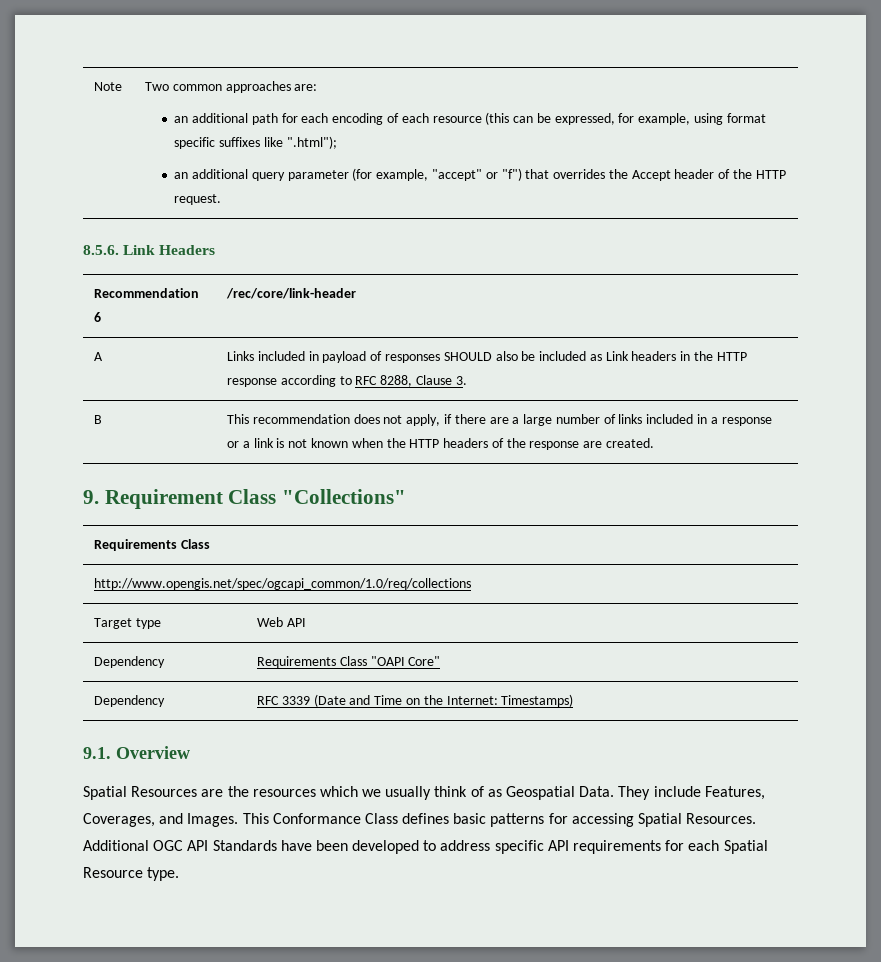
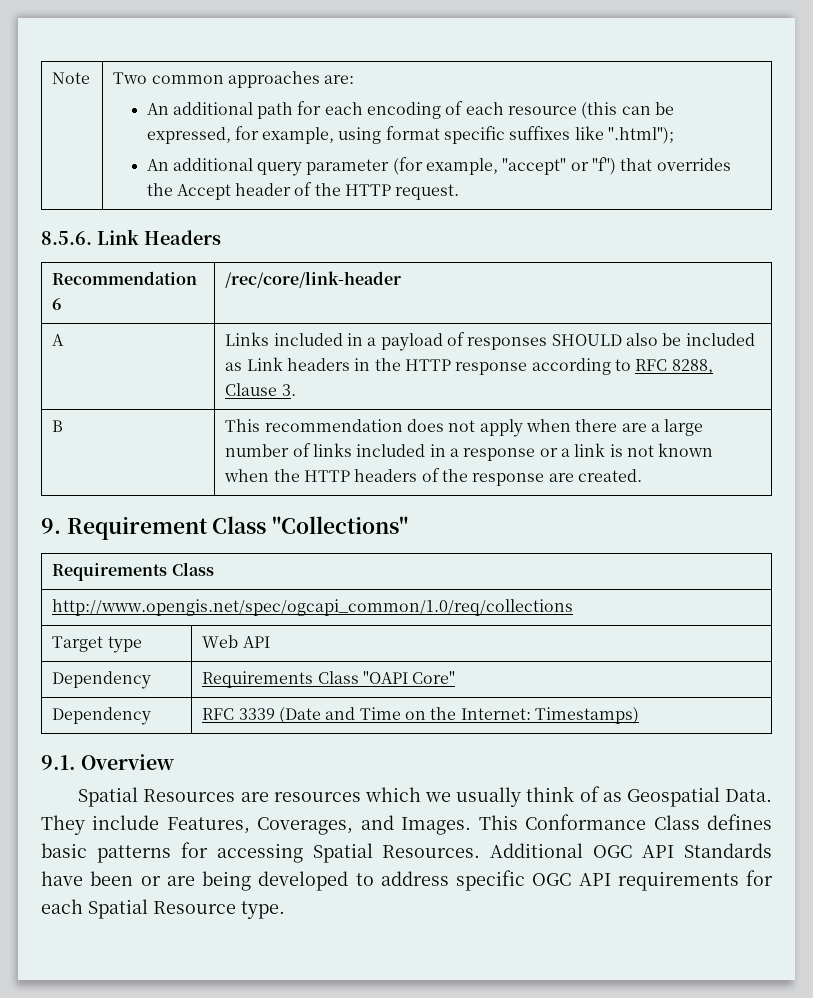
- an additional path for each encoding of each resource (this can be expressed, for example, using format specific suffixes like ".html");
+ An additional path for each encoding of each resource (this can be expressed, for example, using format specific suffixes like ".html");
- an additional query parameter (for example, "accept" or "f") that overrides the Accept header of the HTTP request.
+ An additional query parameter (for example, "accept" or "f") that overrides the Accept header of the HTTP request.
- A | Links included in payload of responses SHOULD also be included as Link headers in the HTTP response according to RFC 8288, Clause 3.
+ A | Links included in a payload of responses SHOULD also be included as Link headers in the HTTP response according to RFC 8288, Clause 3.
- B | This recommendation does not apply, if there are a large number of links included in a response or a link is not known when the HTTP headers of the response are created.
+ B | This recommendation does not apply when there are a large number of links included in a response or a link is not known when the HTTP headers of the response are created.
- Spatial Resources are the resources which we usually think of as Geospatial Data.
+ Spatial Resources are resources which we usually think of as Geospatial Data.
- Additional OGC API Standards have been developed to address specific API requirements for each Spatial Resource type.
+ Additional OGC API Standards have been or are being developed to address specific OGC API requirements for each Spatial Resource type.

